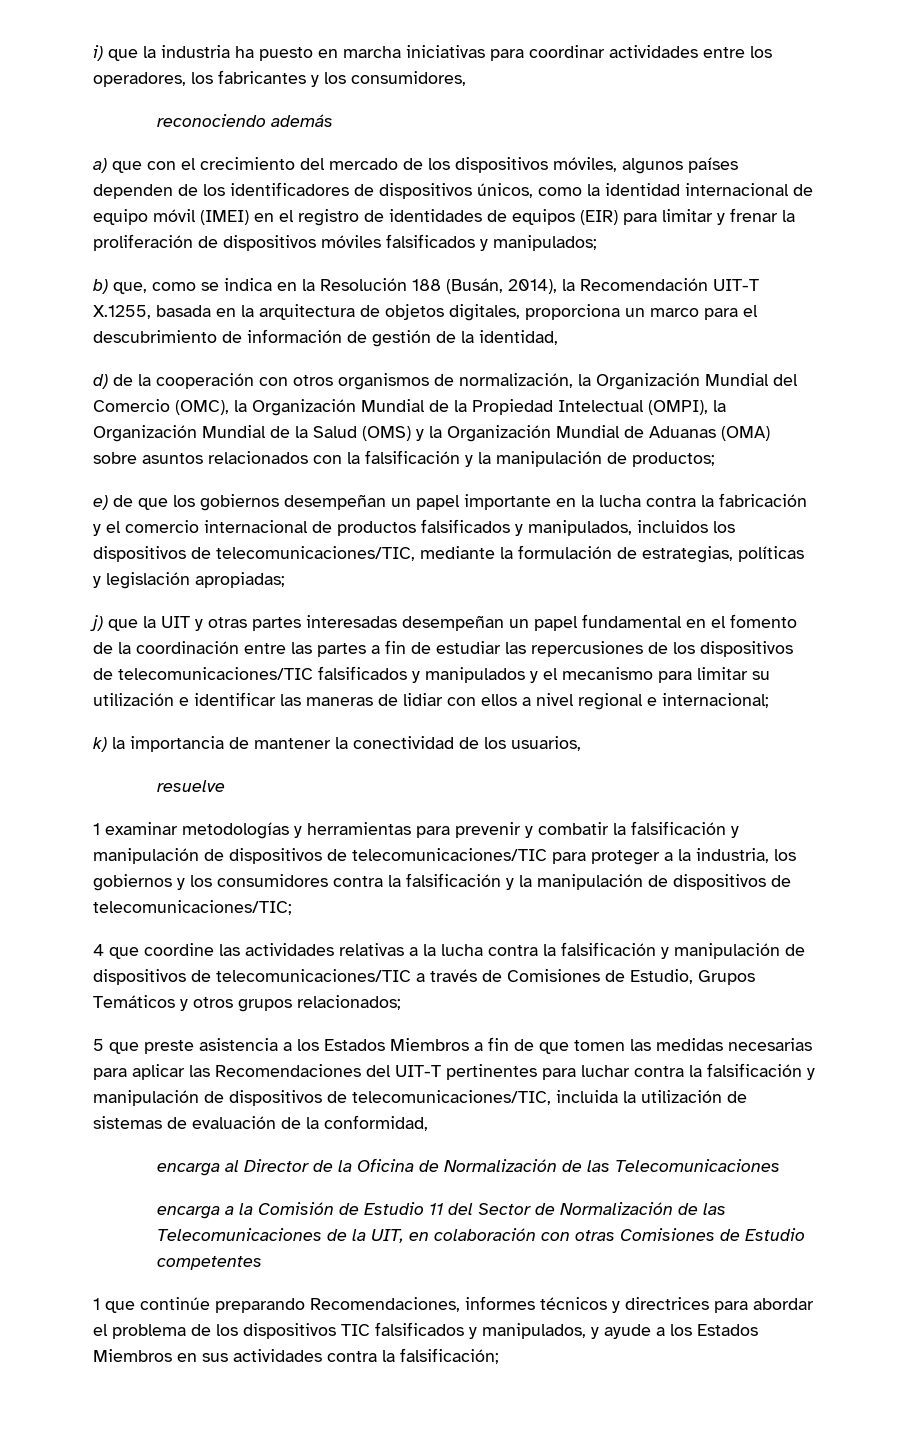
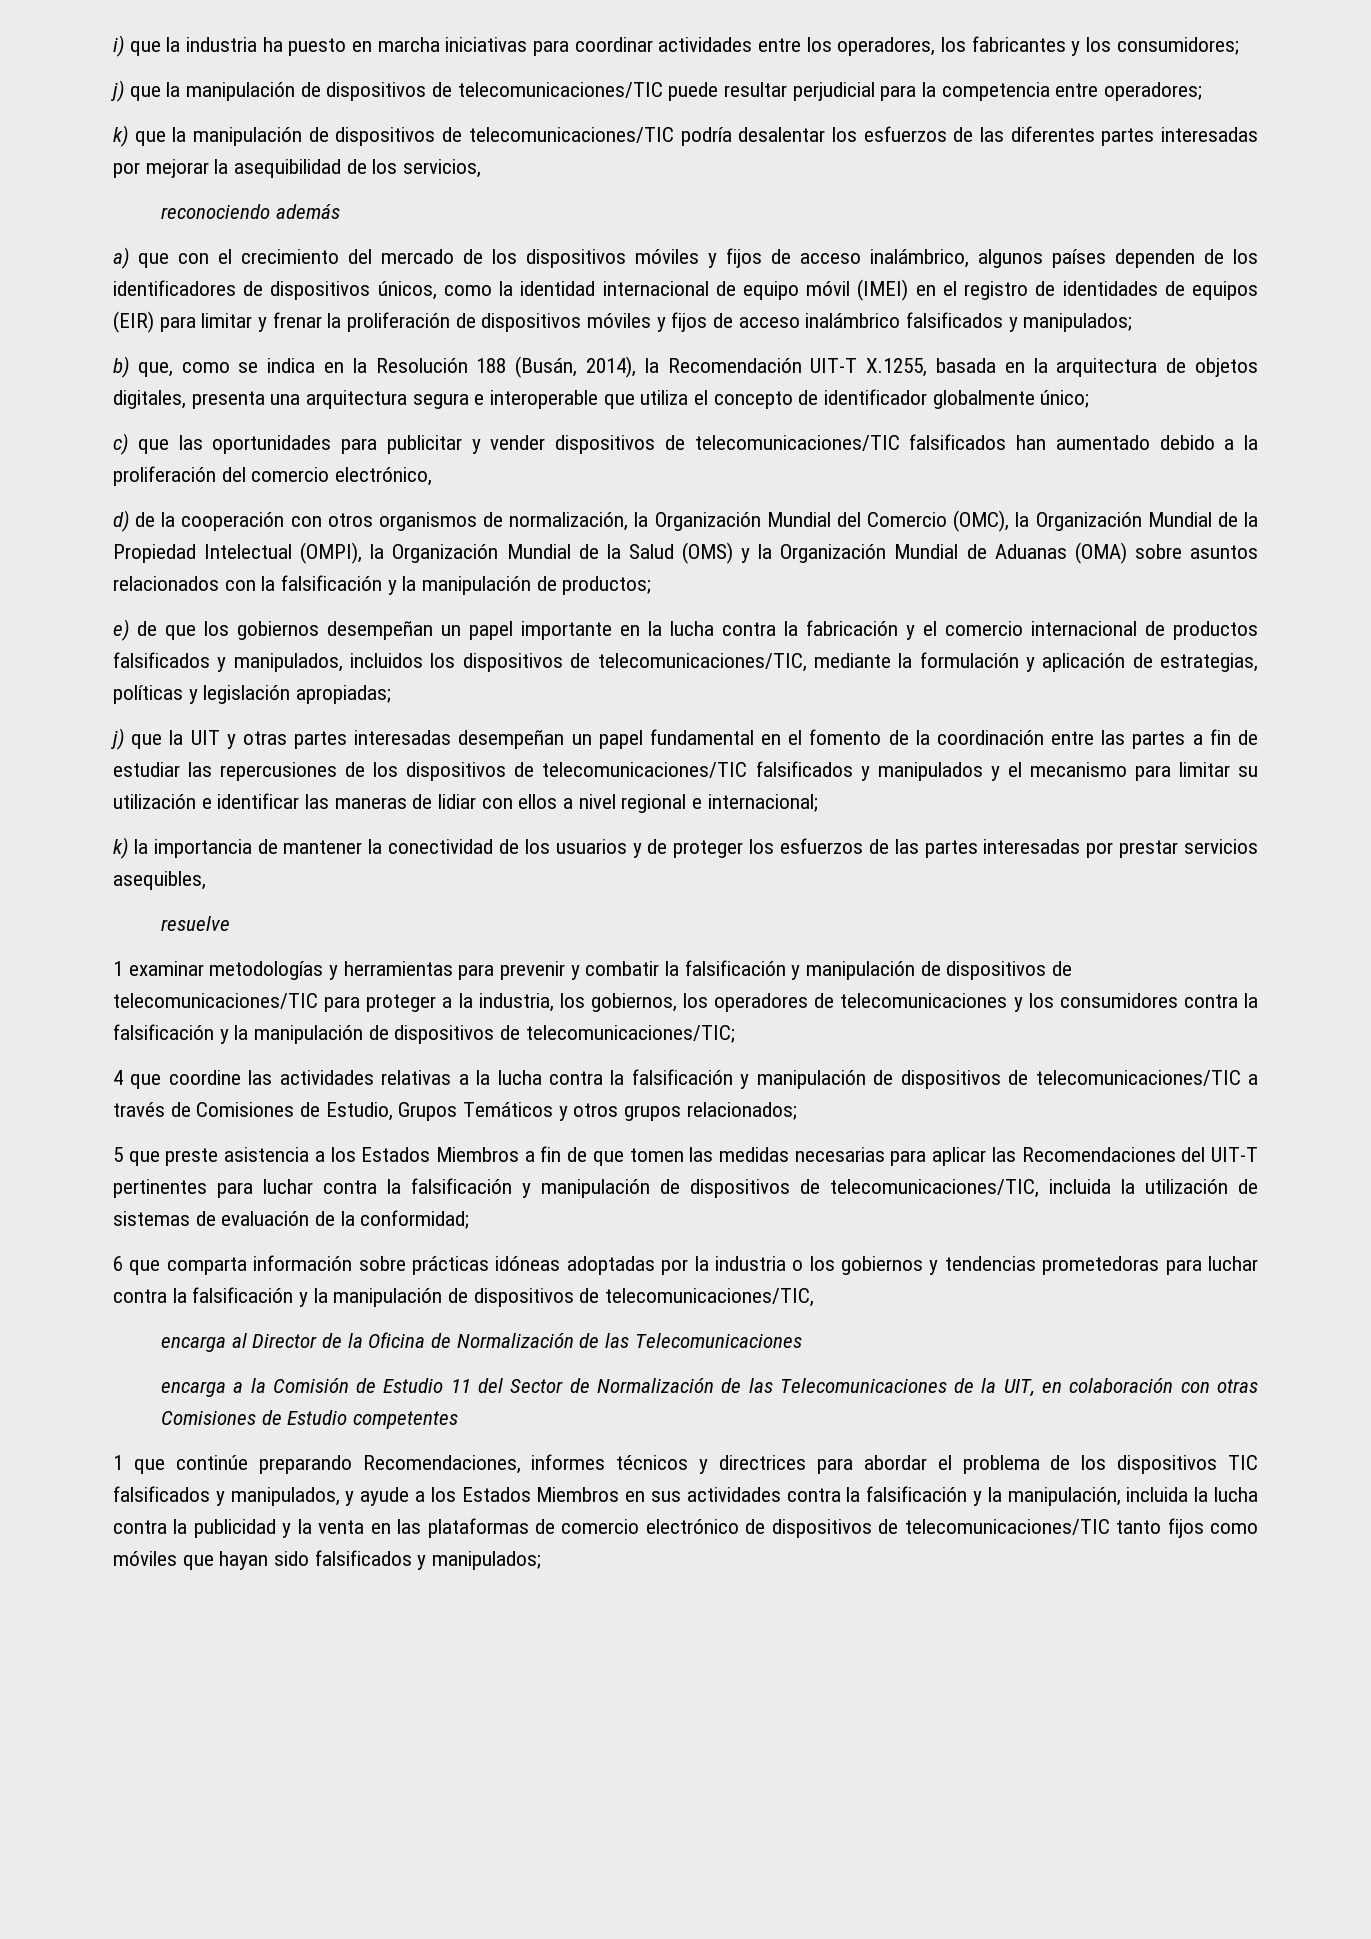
- i) que la industria ha puesto en marcha iniciativas para coordinar actividades entre los operadores, los fabricantes y los consumidores,
+ i) que la industria ha puesto en marcha iniciativas para coordinar actividades entre los operadores, los fabricantes y los consumidores;
+ j) que la manipulación de dispositivos de telecomunicaciones/TIC puede resultar perjudicial para la competencia entre operadores;
+ k) que la manipulación de dispositivos de telecomunicaciones/TIC podría desalentar los esfuerzos de las diferentes partes interesadas por mejorar la asequibilidad de los servicios,
- a) que con el crecimiento del mercado de los dispositivos móviles, algunos países dependen de los identificadores de dispositivos únicos, como la identidad internacional de equipo móvil (IMEI) en el registro de identidades de equipos (EIR) para limitar y frenar la proliferación de dispositivos móviles falsificados y manipulados;
+ a) que con el crecimiento del mercado de los dispositivos móviles y fijos de acceso inalámbrico, algunos países dependen de los identificadores de dispositivos únicos, como la identidad internacional de equipo móvil (IMEI) en el registro de identidades de equipos (EIR) para limitar y frenar la proliferación de dispositivos móviles y fijos de acceso inalámbrico falsificados y manipulados;
- b) que, como se indica en la Resolución 188 (Busán, 2014), la Recomendación UIT-T X.1255, basada en la arquitectura de objetos digitales, proporciona un marco para el descubrimiento de información de gestión de la identidad,
+ b) que, como se indica en la Resolución 188 (Busán, 2014), la Recomendación UIT-T X.1255, basada en la arquitectura de objetos digitales, presenta una arquitectura segura e interoperable que utiliza el concepto de identificador globalmente único;
+ c) que las oportunidades para publicitar y vender dispositivos de telecomunicaciones/TIC falsificados han aumentado debido a la proliferación del comercio electrónico,
- e) de que los gobiernos desempeñan un papel importante en la lucha contra la fabricación y el comercio internacional de productos falsificados y manipulados, incluidos los dispositivos de telecomunicaciones/TIC, mediante la formulación de estrategias, políticas y legislación apropiadas;
+ e) de que los gobiernos desempeñan un papel importante en la lucha contra la fabricación y el comercio internacional de productos falsificados y manipulados, incluidos los dispositivos de telecomunicaciones/TIC, mediante la formulación y aplicación de estrategias, políticas y legislación apropiadas;
- k) la importancia de mantener la conectividad de los usuarios,
+ k) la importancia de mantener la conectividad de los usuarios y de proteger los esfuerzos de las partes interesadas por prestar servicios asequibles,
- 1 examinar metodologías y herramientas para prevenir y combatir la falsificación y manipulación de dispositivos de telecomunicaciones/TIC para proteger a la industria, los gobiernos y los consumidores contra la falsificación y la manipulación de dispositivos de telecomunicaciones/TIC;
+ 1 examinar metodologías y herramientas para prevenir y combatir la falsificación y manipulación de dispositivos de telecomunicaciones/TIC para proteger a la industria, los gobiernos, los operadores de telecomunicaciones y los consumidores contra la falsificación y la manipulación de dispositivos de telecomunicaciones/TIC;
- 5 que preste asistencia a los Estados Miembros a fin de que tomen las medidas necesarias para aplicar las Recomendaciones del UIT-T pertinentes para luchar contra la falsificación y manipulación de dispositivos de telecomunicaciones/TIC, incluida la utilización de sistemas de evaluación de la conformidad,
+ 5 que preste asistencia a los Estados Miembros a fin de que tomen las medidas necesarias para aplicar las Recomendaciones del UIT-T pertinentes para luchar contra la falsificación y manipulación de dispositivos de telecomunicaciones/TIC, incluida la utilización de sistemas de evaluación de la conformidad;
+ 6 que comparta información sobre prácticas idóneas adoptadas por la industria o los gobiernos y tendencias prometedoras para luchar contra la falsificación y la manipulación de dispositivos de telecomunicaciones/TIC,
- 1 que continúe preparando Recomendaciones, informes técnicos y directrices para abordar el problema de los dispositivos TIC falsificados y manipulados, y ayude a los Estados Miembros en sus actividades contra la falsificación;
+ 1 que continúe preparando Recomendaciones, informes técnicos y directrices para abordar el problema de los dispositivos TIC falsificados y manipulados, y ayude a los Estados Miembros en sus actividades contra la falsificación y la manipulación, incluida la lucha contra la publicidad y la venta en las plataformas de comercio electrónico de dispositivos de telecomunicaciones/TIC tanto fijos como móviles que hayan sido falsificados y manipulados;

